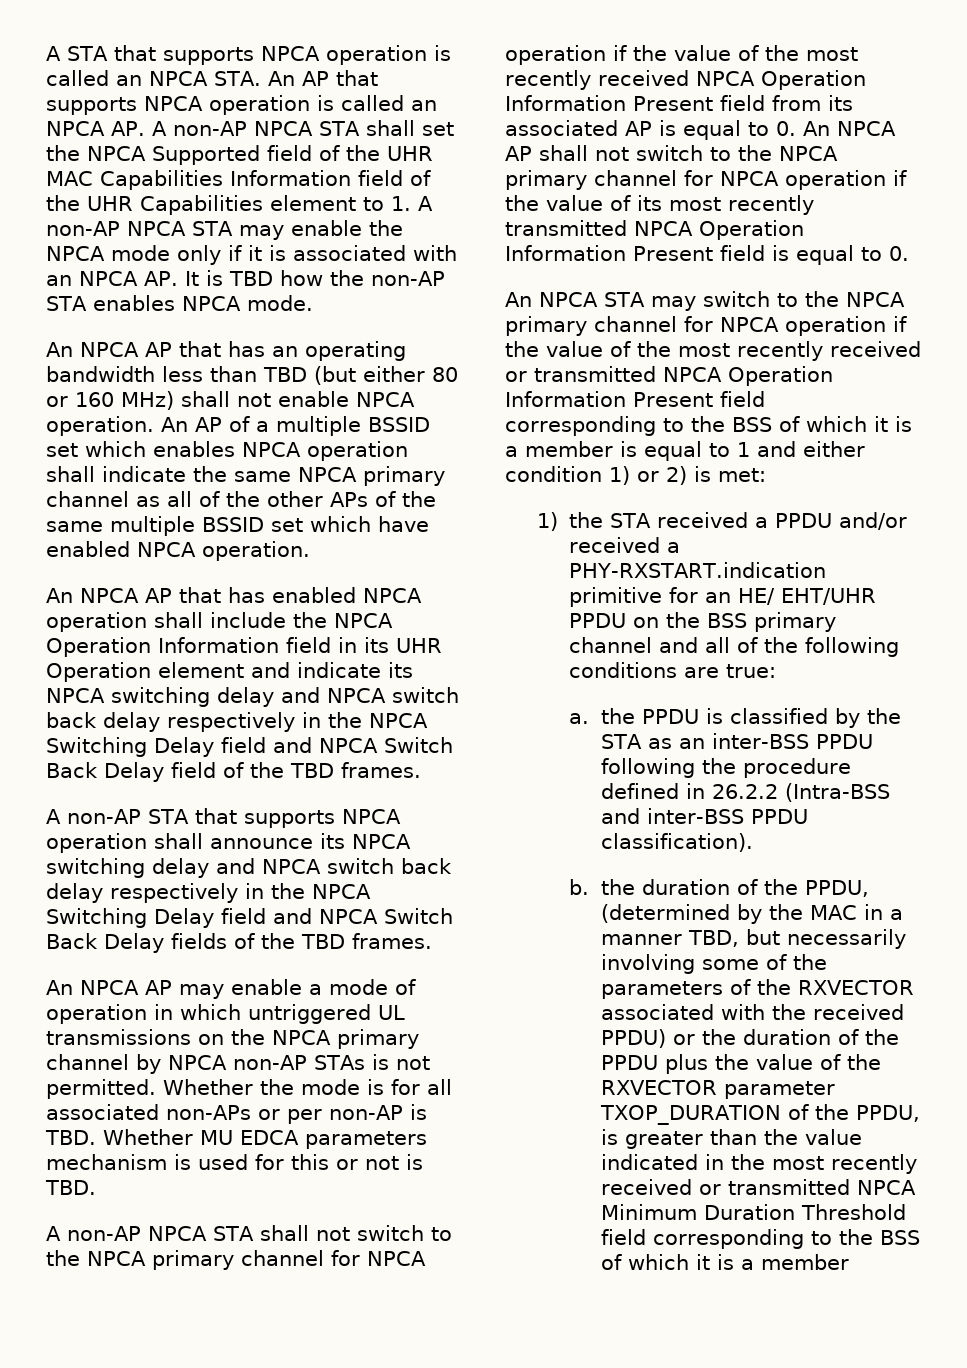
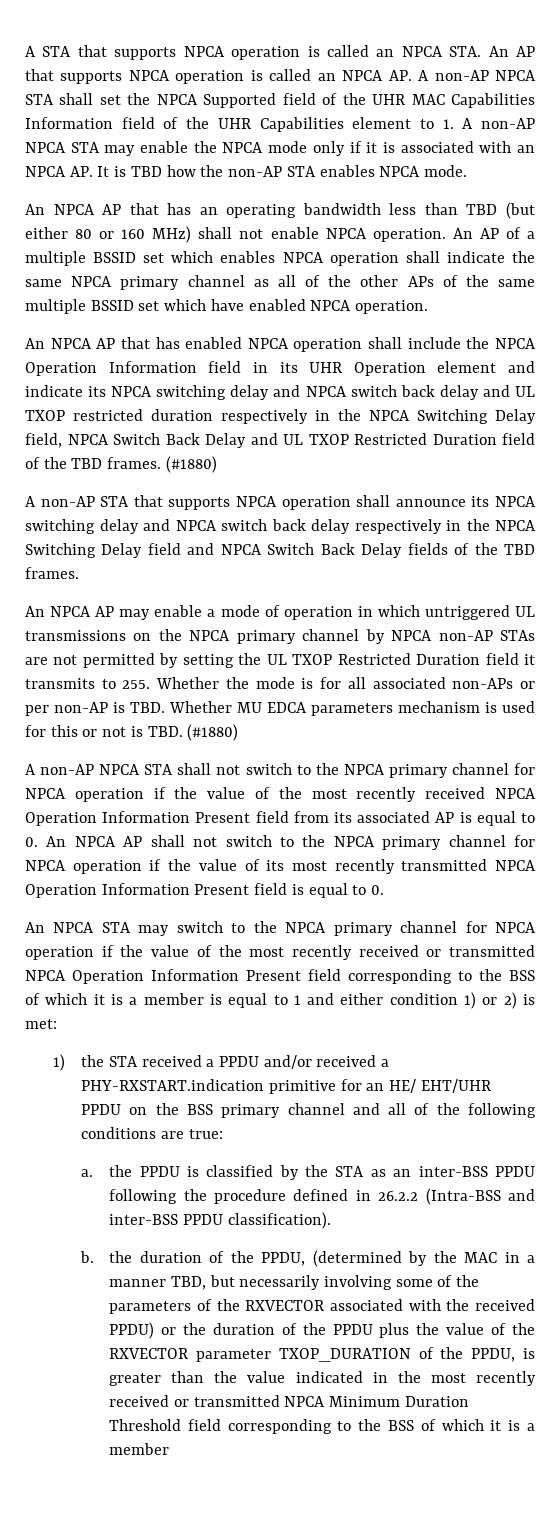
- An NPCA AP that has enabled NPCA operation shall include the NPCA Operation Information field in its UHR Operation element and indicate its NPCA switching delay and NPCA switch back delay respectively in the NPCA Switching Delay field and NPCA Switch Back Delay field of the TBD frames.
+ An NPCA AP that has enabled NPCA operation shall include the NPCA Operation Information field in its UHR Operation element and indicate its NPCA switching delay and NPCA switch back delay and UL TXOP restricted duration respectively in the NPCA Switching Delay field, NPCA Switch Back Delay and UL TXOP Restricted Duration field of the TBD frames. (#1880)
- An NPCA AP may enable a mode of operation in which untriggered UL transmissions on the NPCA primary channel by NPCA non-AP STAs is not permitted. Whether the mode is for all associated non-APs or per non-AP is TBD. Whether MU EDCA parameters mechanism is used for this or not is TBD.
+ An NPCA AP may enable a mode of operation in which untriggered UL transmissions on the NPCA primary channel by NPCA non-AP STAs are not permitted by setting the UL TXOP Restricted Duration field it transmits to 255. Whether the mode is for all associated non-APs or per non-AP is TBD. Whether MU EDCA parameters mechanism is used for this or not is TBD. (#1880)

